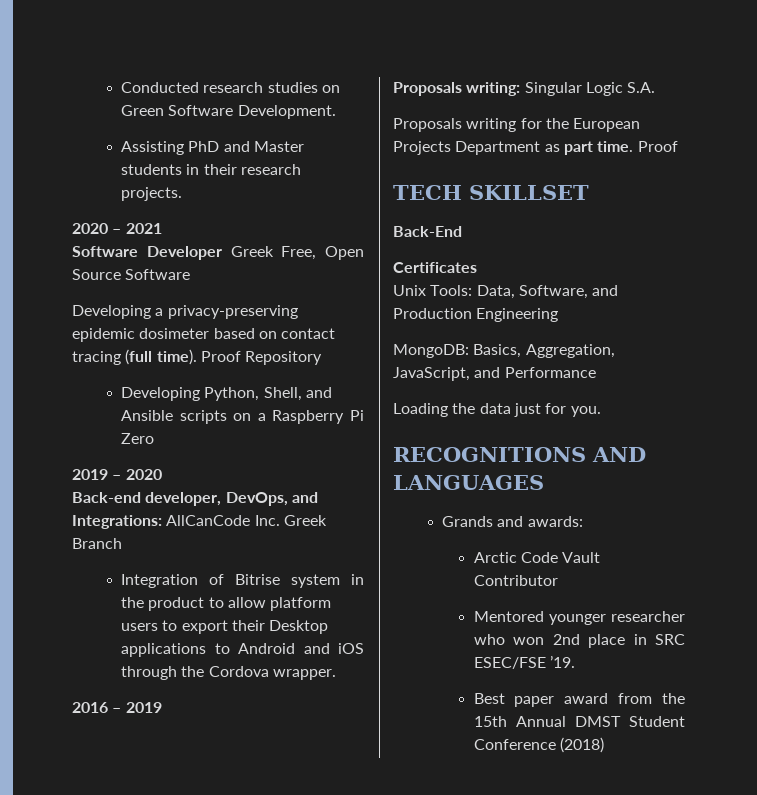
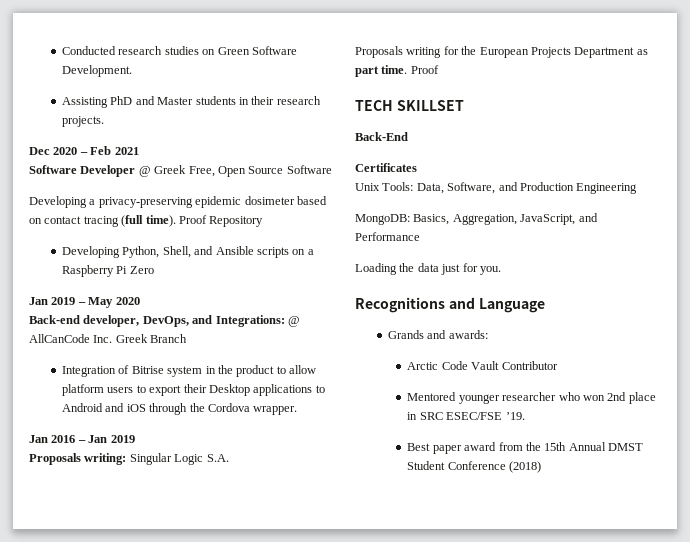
- 2020 – 2021
+ Dec 2020 – Feb 2021
- Software Developer Greek Free, Open Source Software
+ Software Developer @ Greek Free, Open Source Software
- 2019 – 2020
+ Jan 2019 – May 2020
- Back-end developer, DevOps, and Integrations: AllCanCode Inc. Greek Branch
+ Back-end developer, DevOps, and Integrations: @ AllCanCode Inc. Greek Branch
- 2016 – 2019
+ Jan 2016 – Jan 2019
- RECOGNITIONS AND LANGUAGES
+ Recognitions and Language

